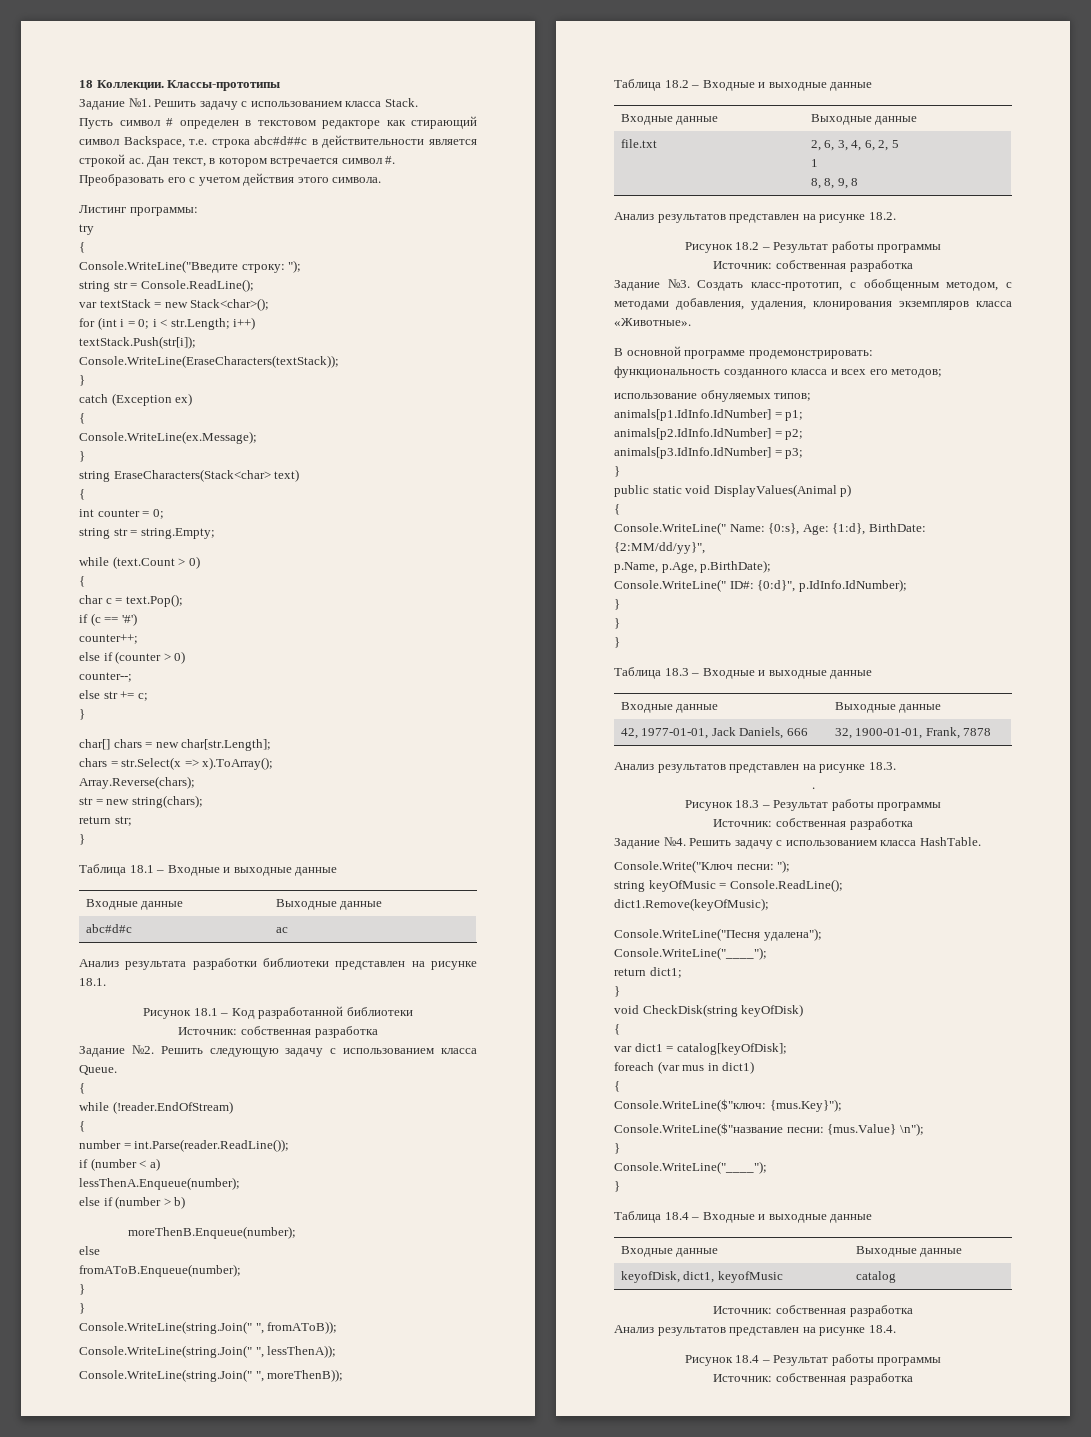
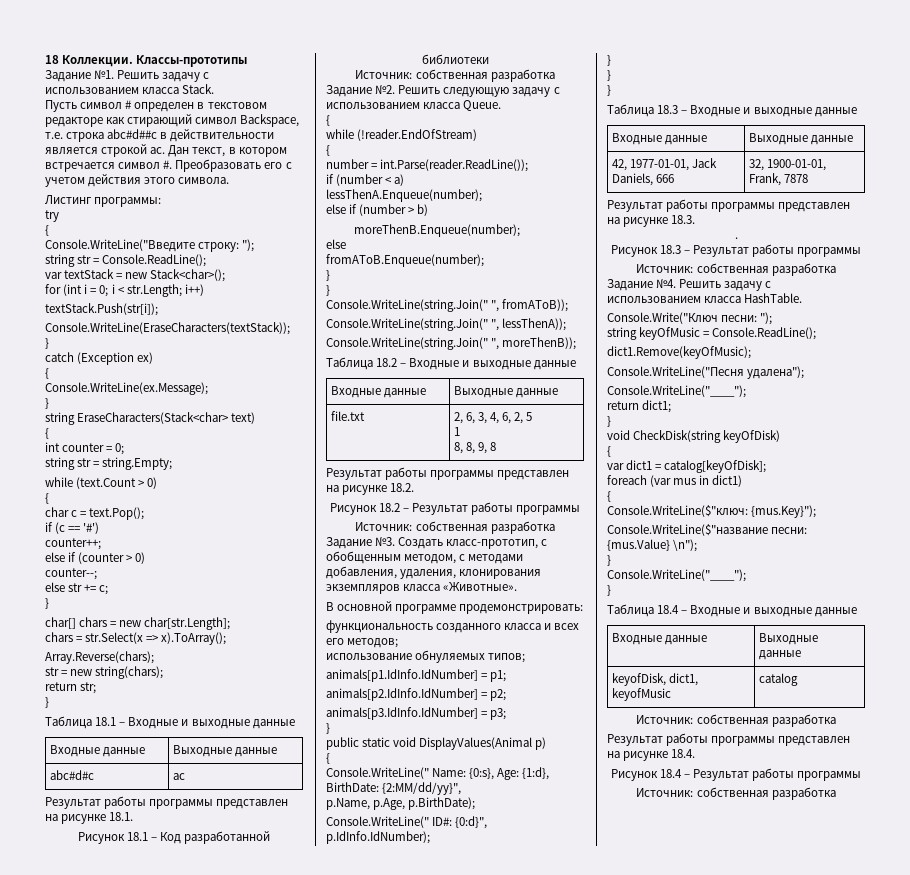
- Анализ результата разработки библиотеки представлен на рисунке 18.1.
+ Результат работы программы представлен на рисунке 18.1.
- Анализ результатов представлен на рисунке 18.2.
+ Результат работы программы представлен на рисунке 18.2.
- Анализ результатов представлен на рисунке 18.3.
+ Результат работы программы представлен на рисунке 18.3.
- Анализ результатов представлен на рисунке 18.4.
+ Результат работы программы представлен на рисунке 18.4.

